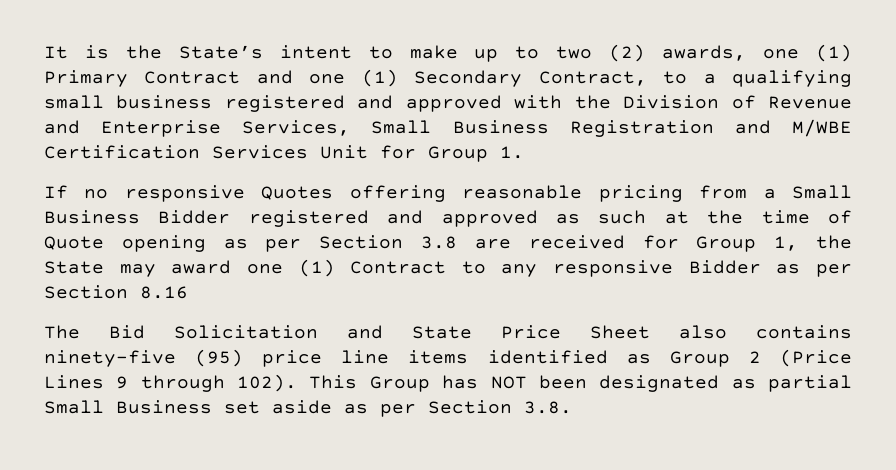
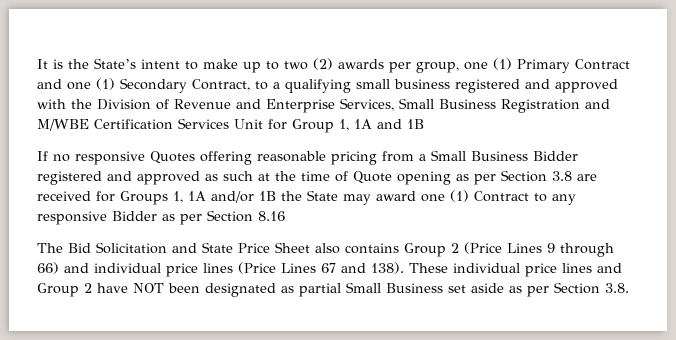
- It is the State’s intent to make up to two (2) awards, one (1) Primary Contract and one (1) Secondary Contract, to a qualifying small business registered and approved with the Division of Revenue and Enterprise Services, Small Business Registration and M/WBE Certification Services Unit for Group 1.
+ It is the State’s intent to make up to two (2) awards per group, one (1) Primary Contract and one (1) Secondary Contract, to a qualifying small business registered and approved with the Division of Revenue and Enterprise Services, Small Business Registration and M/WBE Certification Services Unit for Group 1, 1A and 1B
- If no responsive Quotes offering reasonable pricing from a Small Business Bidder registered and approved as such at the time of Quote opening as per Section 3.8 are received for Group 1, the State may award one (1) Contract to any responsive Bidder as per Section 8.16
+ If no responsive Quotes offering reasonable pricing from a Small Business Bidder registered and approved as such at the time of Quote opening as per Section 3.8 are received for Groups 1, 1A and/or 1B the State may award one (1) Contract to any responsive Bidder as per Section 8.16
- The Bid Solicitation and State Price Sheet also contains ninety-five (95) price line items identified as Group 2 (Price Lines 9 through 102). This Group has NOT been designated as partial Small Business set aside as per Section 3.8.
+ The Bid Solicitation and State Price Sheet also contains Group 2 (Price Lines 9 through 66) and individual price lines (Price Lines 67 and 138). These individual price lines and Group 2 have NOT been designated as partial Small Business set aside as per Section 3.8.

